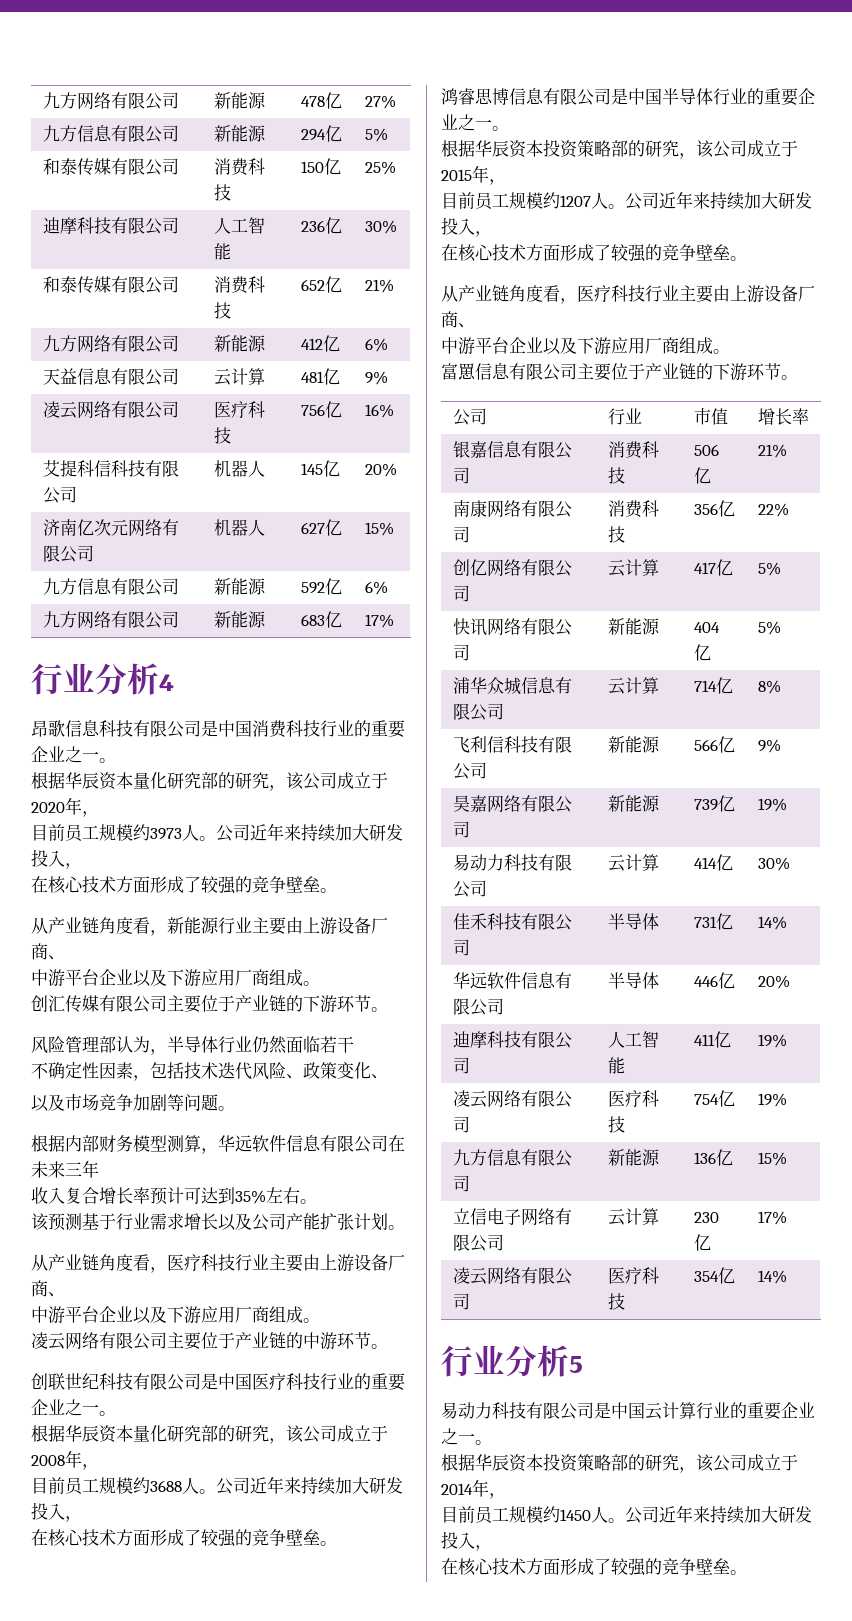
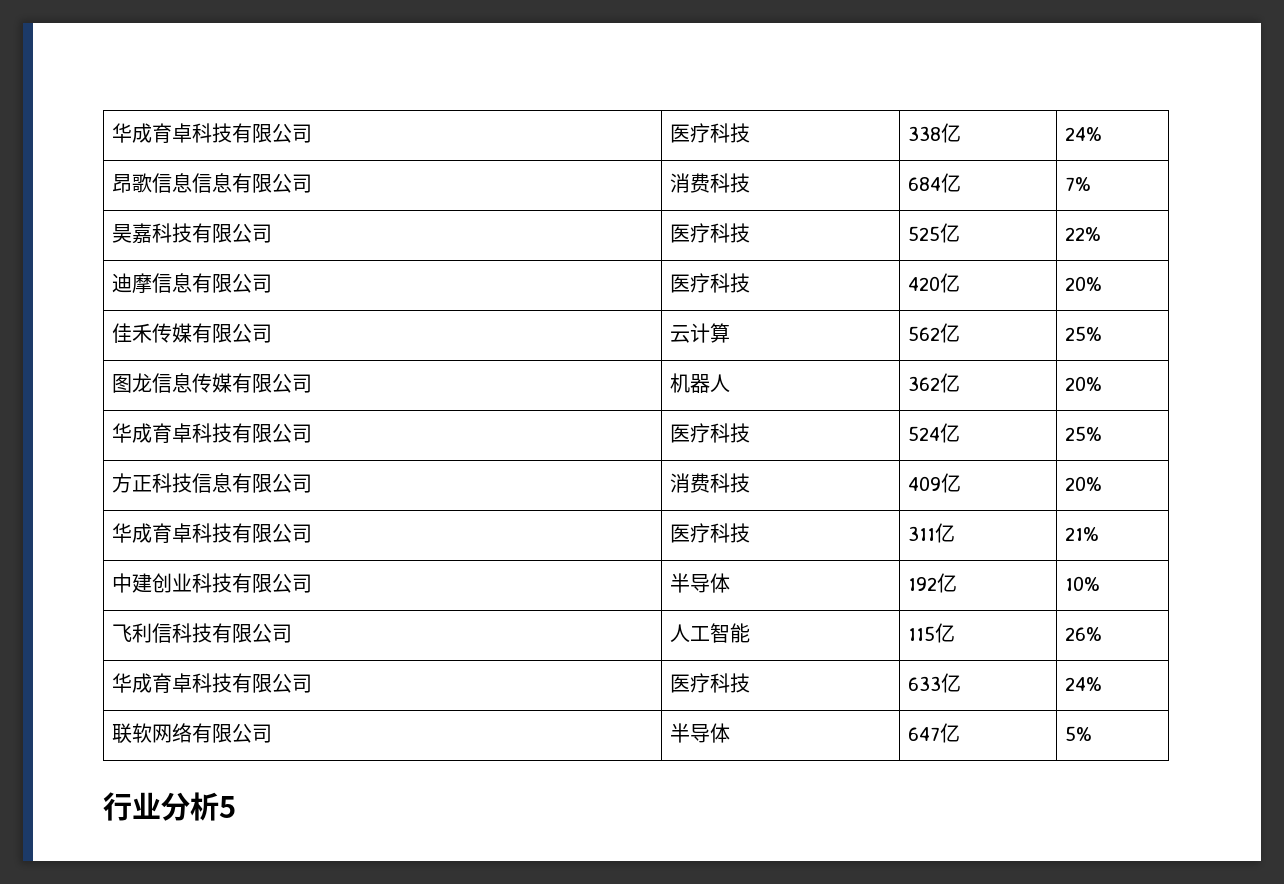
- 九方网络有限公司 | 新能源 | 478亿 | 27%
- 九方信息有限公司 | 新能源 | 294亿 | 5%
- 和泰传媒有限公司 | 消费科技 | 150亿 | 25%
- 迪摩科技有限公司 | 人工智能 | 236亿 | 30%
- 和泰传媒有限公司 | 消费科技 | 652亿 | 21%
- 九方网络有限公司 | 新能源 | 412亿 | 6%
- 天益信息有限公司 | 云计算 | 481亿 | 9%
- 凌云网络有限公司 | 医疗科技 | 756亿 | 16%
- 艾提科信科技有限公司 | 机器人 | 145亿 | 20%
- 济南亿次元网络有限公司 | 机器人 | 627亿 | 15%
- 九方信息有限公司 | 新能源 | 592亿 | 6%
- 九方网络有限公司 | 新能源 | 683亿 | 17%
- 行业分析4
- 昂歌信息科技有限公司是中国消费科技行业的重要企业之一。
- 根据华辰资本量化研究部的研究，该公司成立于2020年，
- 目前员工规模约3973人。公司近年来持续加大研发投入，
- 在核心技术方面形成了较强的竞争壁垒。
- 从产业链角度看，新能源行业主要由上游设备厂商、
- 中游平台企业以及下游应用厂商组成。
- 创汇传媒有限公司主要位于产业链的下游环节。
- 风险管理部认为，半导体行业仍然面临若干
- 不确定性因素，包括技术迭代风险、政策变化、
- 以及市场竞争加剧等问题。
- 根据内部财务模型测算，华远软件信息有限公司在未来三年
- 收入复合增长率预计可达到35%左右。
- 该预测基于行业需求增长以及公司产能扩张计划。
- 从产业链角度看，医疗科技行业主要由上游设备厂商、
- 中游平台企业以及下游应用厂商组成。
- 凌云网络有限公司主要位于产业链的中游环节。
- 创联世纪科技有限公司是中国医疗科技行业的重要企业之一。
- 根据华辰资本量化研究部的研究，该公司成立于2008年，
- 目前员工规模约3688人。公司近年来持续加大研发投入，
- 在核心技术方面形成了较强的竞争壁垒。
- 鸿睿思博信息有限公司是中国半导体行业的重要企业之一。
- 根据华辰资本投资策略部的研究，该公司成立于2015年，
- 目前员工规模约1207人。公司近年来持续加大研发投入，
- 在核心技术方面形成了较强的竞争壁垒。
- 从产业链角度看，医疗科技行业主要由上游设备厂商、
- 中游平台企业以及下游应用厂商组成。
- 富罳信息有限公司主要位于产业链的下游环节。
- 公司 | 行业 | 市值 | 增长率
- 银嘉信息有限公司 | 消费科技 | 506亿 | 21%
- 南康网络有限公司 | 消费科技 | 356亿 | 22%
- 创亿网络有限公司 | 云计算 | 417亿 | 5%
- 快讯网络有限公司 | 新能源 | 404亿 | 5%
- 浦华众城信息有限公司 | 云计算 | 714亿 | 8%
- 飞利信科技有限公司 | 新能源 | 566亿 | 9%
- 昊嘉网络有限公司 | 新能源 | 739亿 | 19%
- 易动力科技有限公司 | 云计算 | 414亿 | 30%
- 佳禾科技有限公司 | 半导体 | 731亿 | 14%
- 华远软件信息有限公司 | 半导体 | 446亿 | 20%
- 迪摩科技有限公司 | 人工智能 | 411亿 | 19%
- 凌云网络有限公司 | 医疗科技 | 754亿 | 19%
- 九方信息有限公司 | 新能源 | 136亿 | 15%
- 立信电子网络有限公司 | 云计算 | 230亿 | 17%
- 凌云网络有限公司 | 医疗科技 | 354亿 | 14%
+ 华成育卓科技有限公司 | 医疗科技 | 338亿 | 24%
+ 昂歌信息信息有限公司 | 消费科技 | 684亿 | 7%
+ 昊嘉科技有限公司 | 医疗科技 | 525亿 | 22%
+ 迪摩信息有限公司 | 医疗科技 | 420亿 | 20%
+ 佳禾传媒有限公司 | 云计算 | 562亿 | 25%
+ 图龙信息传媒有限公司 | 机器人 | 362亿 | 20%
+ 华成育卓科技有限公司 | 医疗科技 | 524亿 | 25%
+ 方正科技信息有限公司 | 消费科技 | 409亿 | 20%
+ 华成育卓科技有限公司 | 医疗科技 | 311亿 | 21%
+ 中建创业科技有限公司 | 半导体 | 192亿 | 10%
+ 飞利信科技有限公司 | 人工智能 | 115亿 | 26%
+ 华成育卓科技有限公司 | 医疗科技 | 633亿 | 24%
+ 联软网络有限公司 | 半导体 | 647亿 | 5%
  行业分析5
- 易动力科技有限公司是中国云计算行业的重要企业之一。
- 根据华辰资本投资策略部的研究，该公司成立于2014年，
- 目前员工规模约1450人。公司近年来持续加大研发投入，
- 在核心技术方面形成了较强的竞争壁垒。

